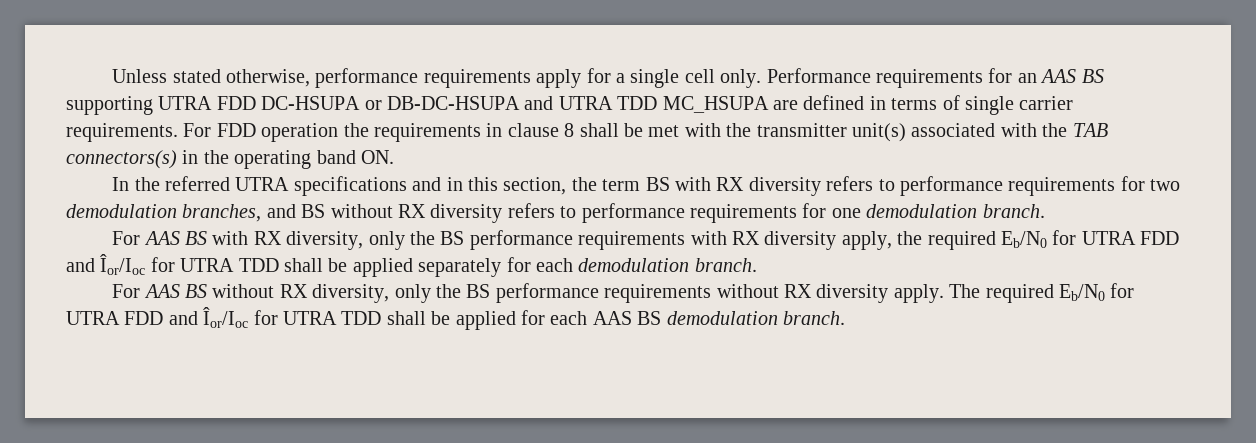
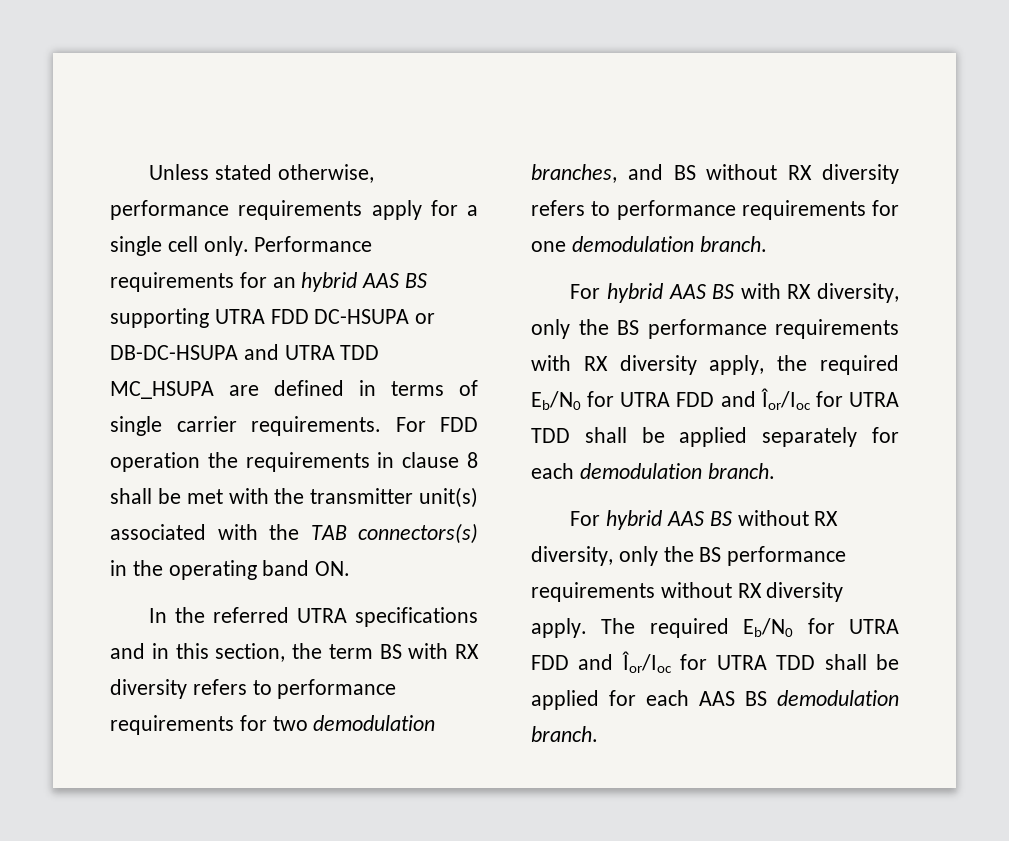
- Performance requirements for an AAS BS supporting UTRA FDD DC-HSUPA or DB-DC-HSUPA and UTRA TDD MC_HSUPA are defined in terms of single carrier requirements.
+ Performance requirements for an hybrid AAS BS supporting UTRA FDD DC-HSUPA or DB-DC-HSUPA and UTRA TDD MC_HSUPA are defined in terms of single carrier requirements.
- For AAS BS with RX diversity, only the BS performance requirements with RX diversity apply, the required Eb/N0 for UTRA FDD and Îor/Ioc for UTRA TDD shall be applied separately for each demodulation branch.
+ For hybrid AAS BS with RX diversity, only the BS performance requirements with RX diversity apply, the required Eb/N0 for UTRA FDD and Îor/Ioc for UTRA TDD shall be applied separately for each demodulation branch.
- For AAS BS without RX diversity, only the BS performance requirements without RX diversity apply.
+ For hybrid AAS BS without RX diversity, only the BS performance requirements without RX diversity apply.

